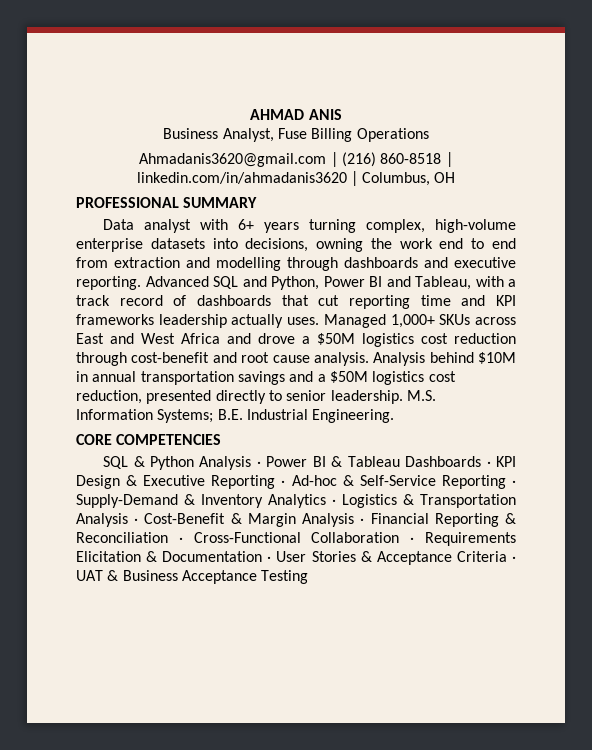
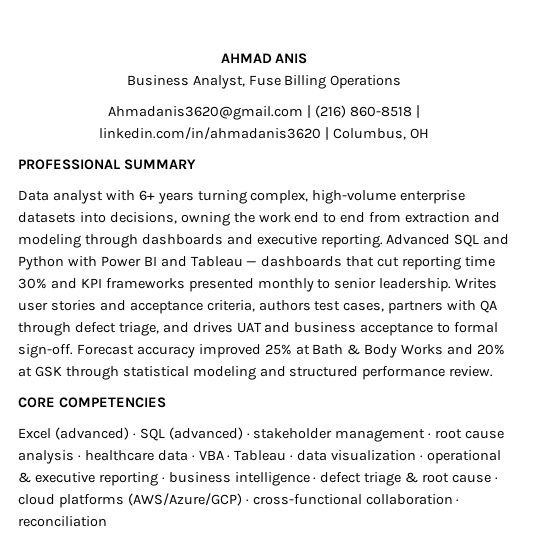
- Data analyst with 6+ years turning complex, high-volume enterprise datasets into decisions, owning the work end to end from extraction and modelling through dashboards and executive reporting.
+ Data analyst with 6+ years turning complex, high-volume enterprise datasets into decisions, owning the work end to end from extraction and modeling through dashboards and executive reporting.
- Advanced SQL and Python, Power BI and Tableau, with a track record of dashboards that cut reporting time and KPI frameworks leadership actually uses. Managed 1,000+ SKUs across East and West Africa and drove a $50M logistics cost reduction through cost-benefit and root cause analysis. Analysis behind $10M in annual transportation savings and a $50M logistics cost reduction, presented directly to senior leadership. M.S. Information Systems; B.E. Industrial Engineering.
+ Advanced SQL and Python with Power BI and Tableau — dashboards that cut reporting time 30% and KPI frameworks presented monthly to senior leadership. Writes user stories and acceptance criteria, authors test cases, partners with QA through defect triage, and drives UAT and business acceptance to formal sign-off. Forecast accuracy improved 25% at Bath & Body Works and 20% at GSK through statistical modeling and structured performance review.
  CORE COMPETENCIES
- SQL & Python Analysis · Power BI & Tableau Dashboards · KPI Design & Executive Reporting · Ad-hoc & Self-Service Reporting · Supply-Demand & Inventory Analytics · Logistics & Transportation Analysis · Cost-Benefit & Margin Analysis · Financial Reporting & Reconciliation · Cross-Functional Collaboration · Requirements Elicitation & Documentation · User Stories & Acceptance Criteria · UAT & Business Acceptance Testing
+ Excel (advanced) · SQL (advanced) · stakeholder management · root cause analysis · healthcare data · VBA · Tableau · data visualization · operational & executive reporting · business intelligence · defect triage & root cause · cloud platforms (AWS/Azure/GCP) · cross-functional collaboration · reconciliation

